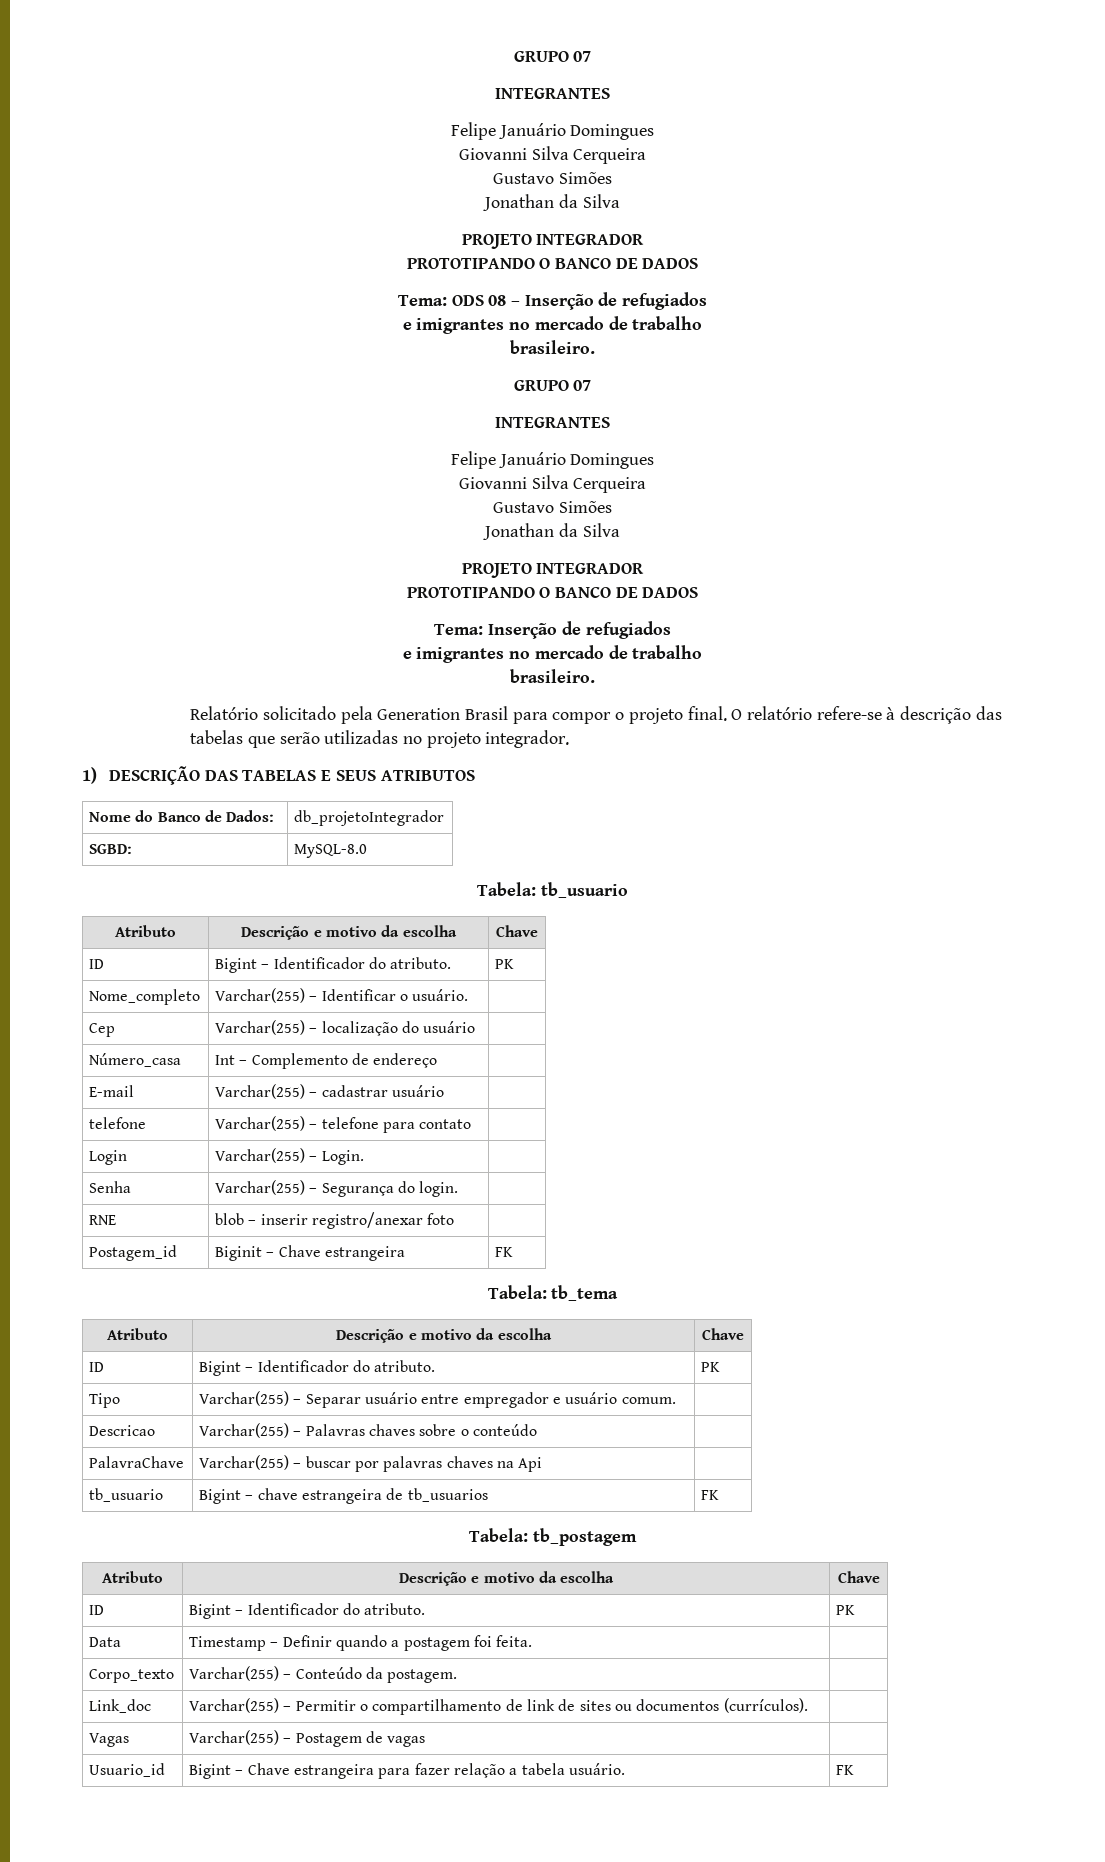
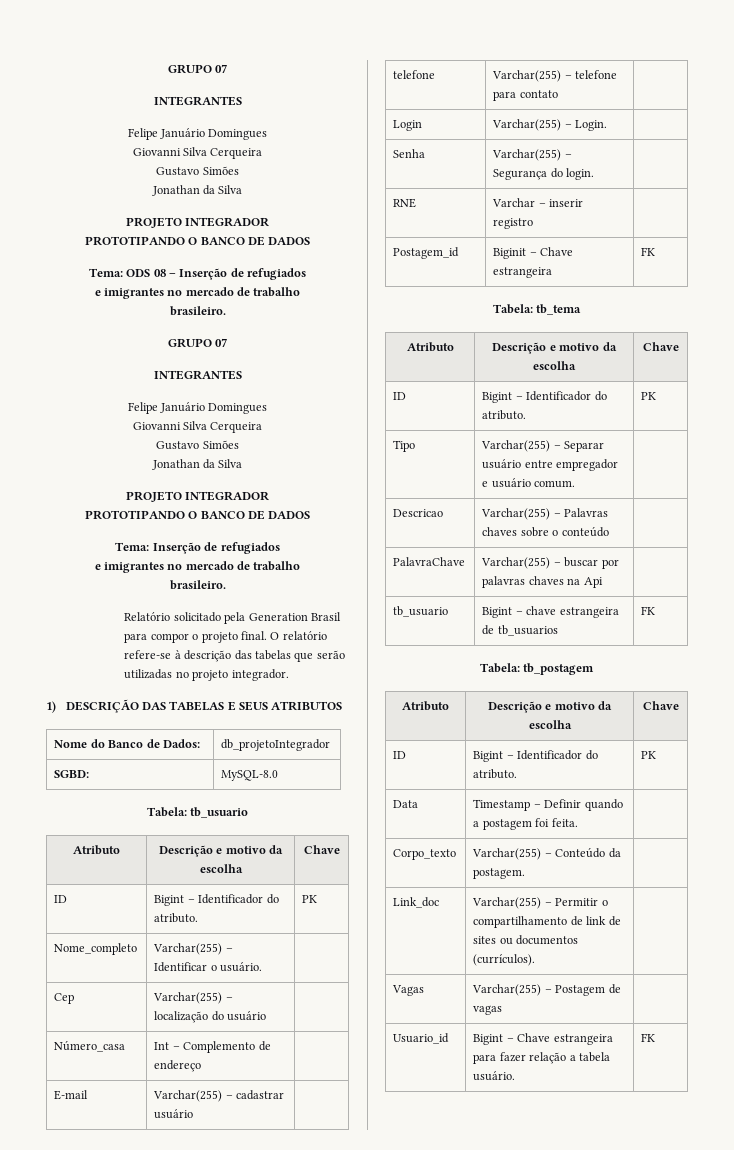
- RNE | blob – inserir registro/anexar foto |
+ RNE | Varchar – inserir registro |

